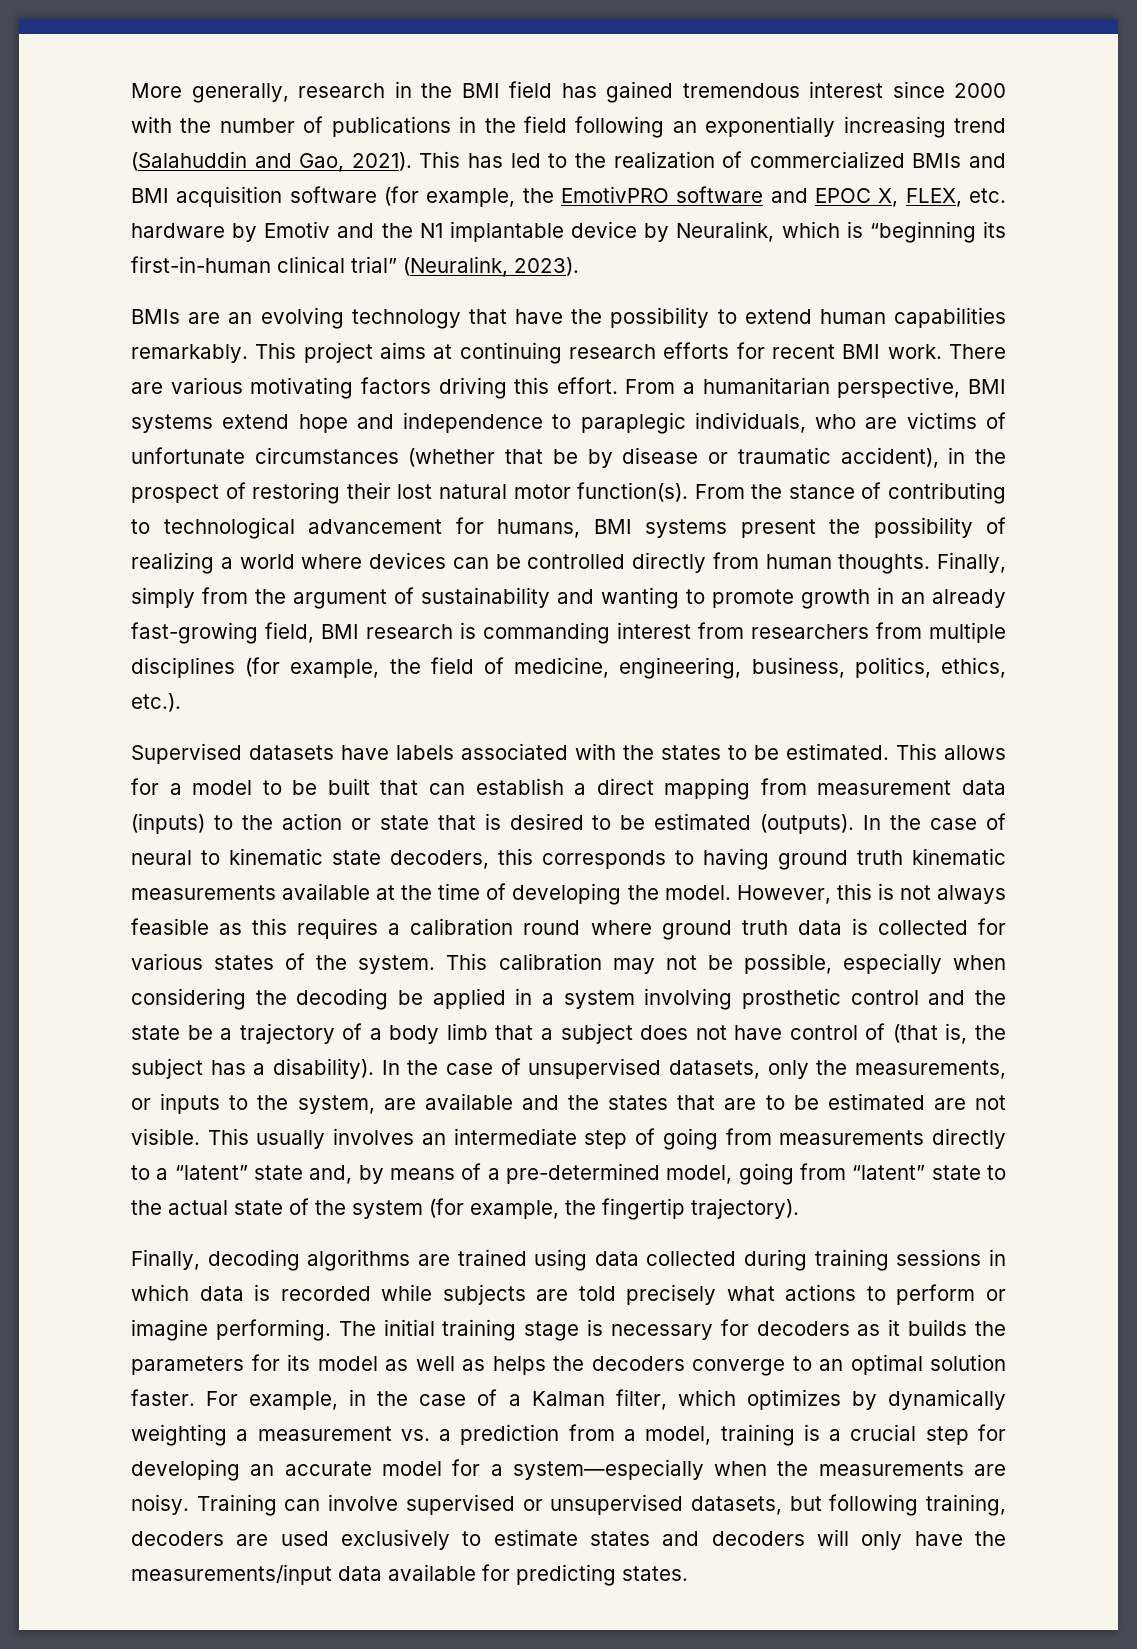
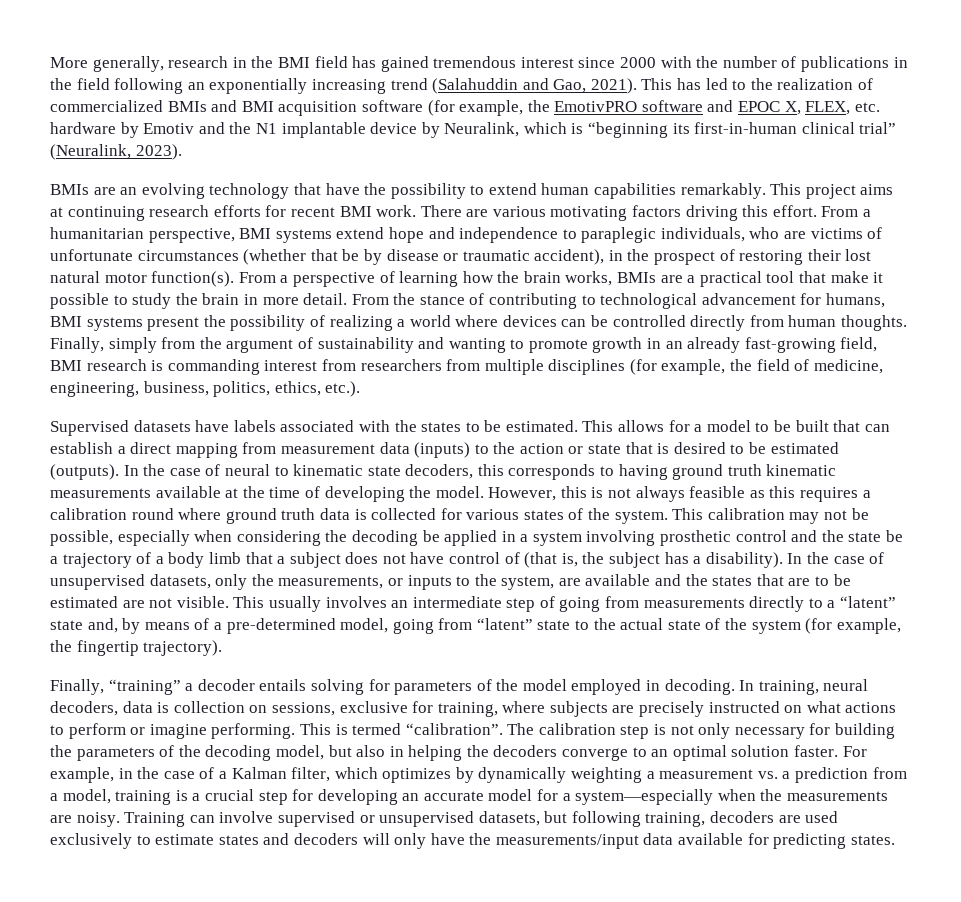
- From the stance of contributing to technological advancement for humans, BMI systems present the possibility of realizing a world where devices can be controlled directly from human thoughts.
+ From a perspective of learning how the brain works, BMIs are a practical tool that make it possible to study the brain in more detail. From the stance of contributing to technological advancement for humans, BMI systems present the possibility of realizing a world where devices can be controlled directly from human thoughts.
- Finally, decoding algorithms are trained using data collected during training sessions in which data is recorded while subjects are told precisely what actions to perform or imagine performing.
+ Finally, “training” a decoder entails solving for parameters of the model employed in decoding. In training, neural decoders, data is collection on sessions, exclusive for training, where subjects are precisely instructed on what actions to perform or imagine performing.
- The initial training stage is necessary for decoders as it builds the parameters for its model as well as helps the decoders converge to an optimal solution faster.
+ This is termed “calibration”. The calibration step is not only necessary for building the parameters of the decoding model, but also in helping the decoders converge to an optimal solution faster.

